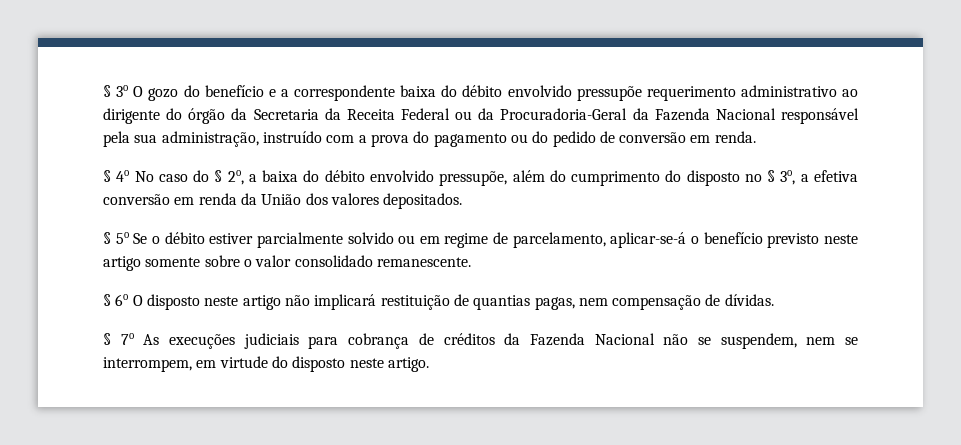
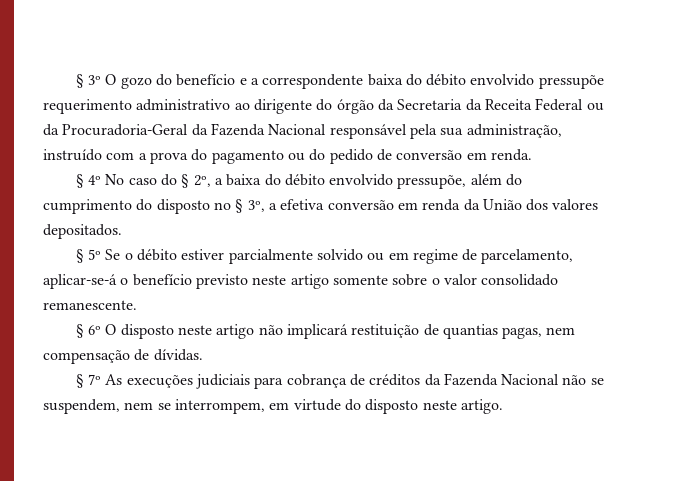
- § 3o O gozo do benefício e a correspondente baixa do débito envolvido pressupõe requerimento administrativo ao dirigente do órgão da Secretaria da Receita Federal ou da Procuradoria-Geral da Fazenda Nacional responsável pela sua administração, instruído com a prova do pagamento ou do pedido de conversão em renda.
+ § 3º O gozo do benefício e a correspondente baixa do débito envolvido pressupõe requerimento administrativo ao dirigente do órgão da Secretaria da Receita Federal ou da Procuradoria-Geral da Fazenda Nacional responsável pela sua administração, instruído com a prova do pagamento ou do pedido de conversão em renda.
- § 4o No caso do § 2o, a baixa do débito envolvido pressupõe, além do cumprimento do disposto no § 3o, a efetiva conversão em renda da União dos valores depositados.
+ § 4º No caso do § 2º, a baixa do débito envolvido pressupõe, além do cumprimento do disposto no § 3º, a efetiva conversão em renda da União dos valores depositados.
- § 5o Se o débito estiver parcialmente solvido ou em regime de parcelamento, aplicar-se-á o benefício previsto neste artigo somente sobre o valor consolidado remanescente.
+ § 5º Se o débito estiver parcialmente solvido ou em regime de parcelamento, aplicar-se-á o benefício previsto neste artigo somente sobre o valor consolidado remanescente.
- § 6o O disposto neste artigo não implicará restituição de quantias pagas, nem compensação de dívidas.
+ § 6º O disposto neste artigo não implicará restituição de quantias pagas, nem compensação de dívidas.
- § 7o As execuções judiciais para cobrança de créditos da Fazenda Nacional não se suspendem, nem se interrompem, em virtude do disposto neste artigo.
+ § 7º As execuções judiciais para cobrança de créditos da Fazenda Nacional não se suspendem, nem se interrompem, em virtude do disposto neste artigo.

